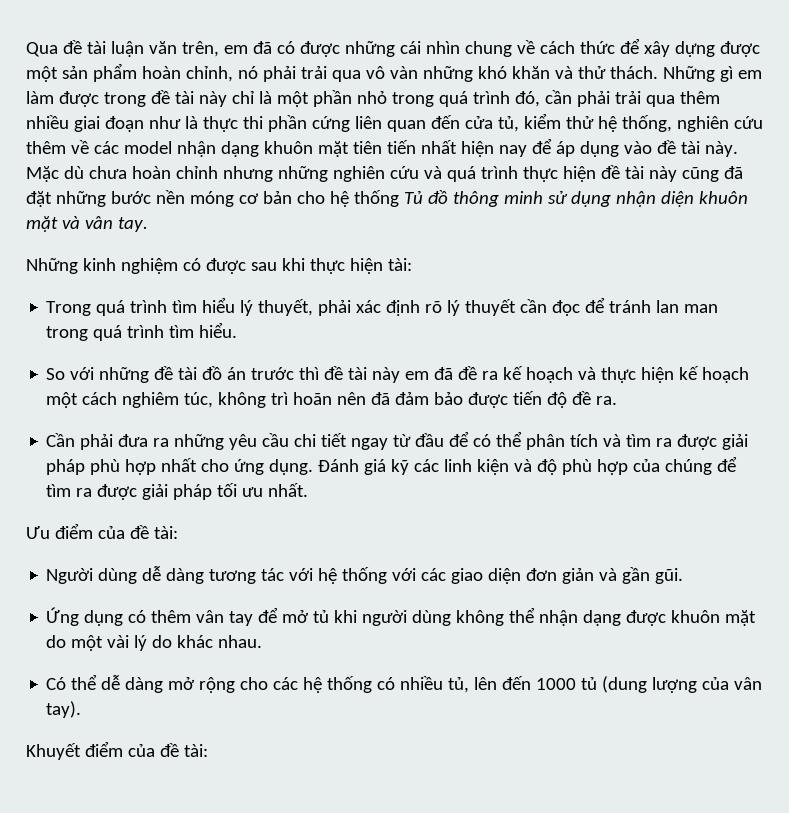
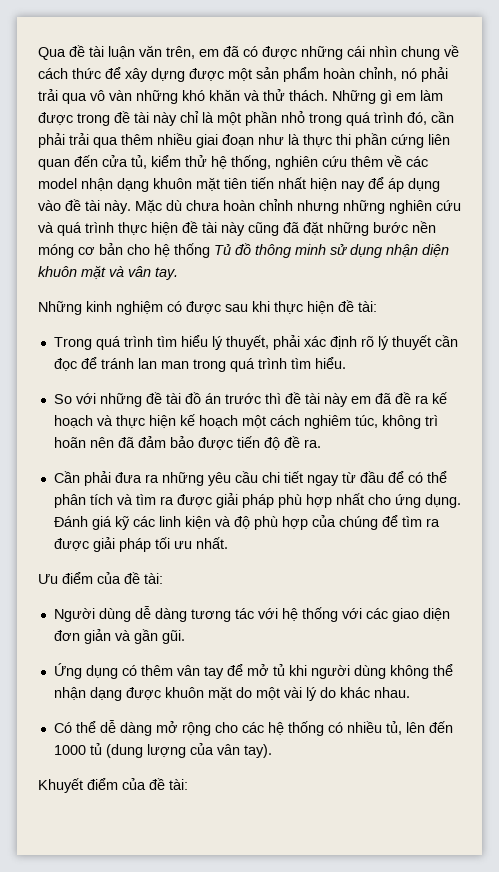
- Những kinh nghiệm có được sau khi thực hiện tài:
+ Những kinh nghiệm có được sau khi thực hiện đề tài:

